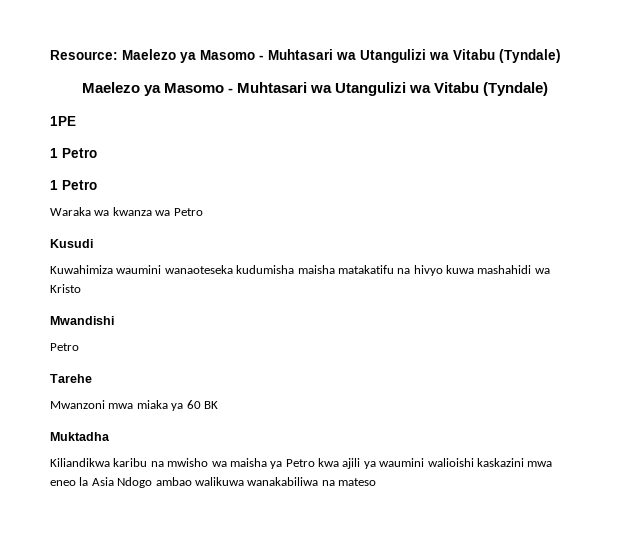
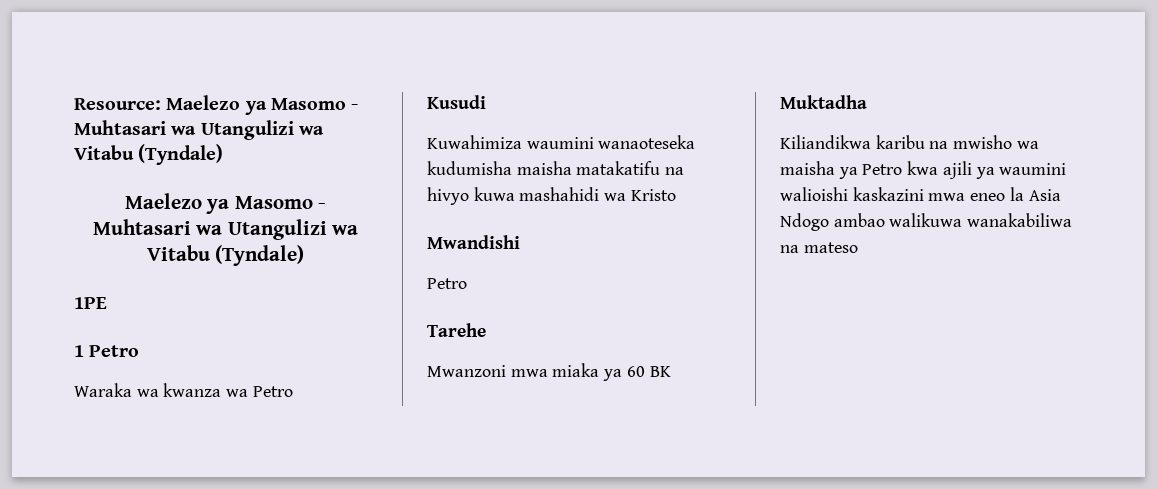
  1PE
- 1 Petro

